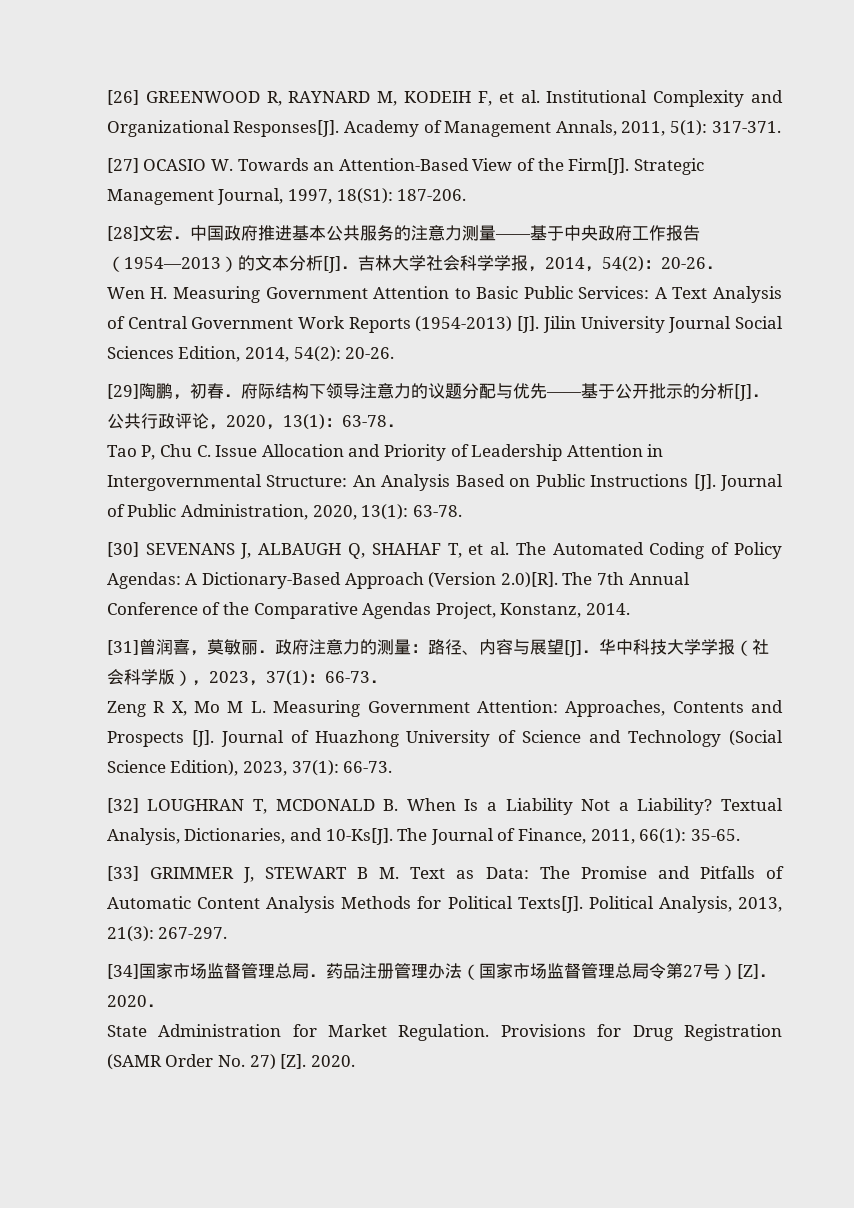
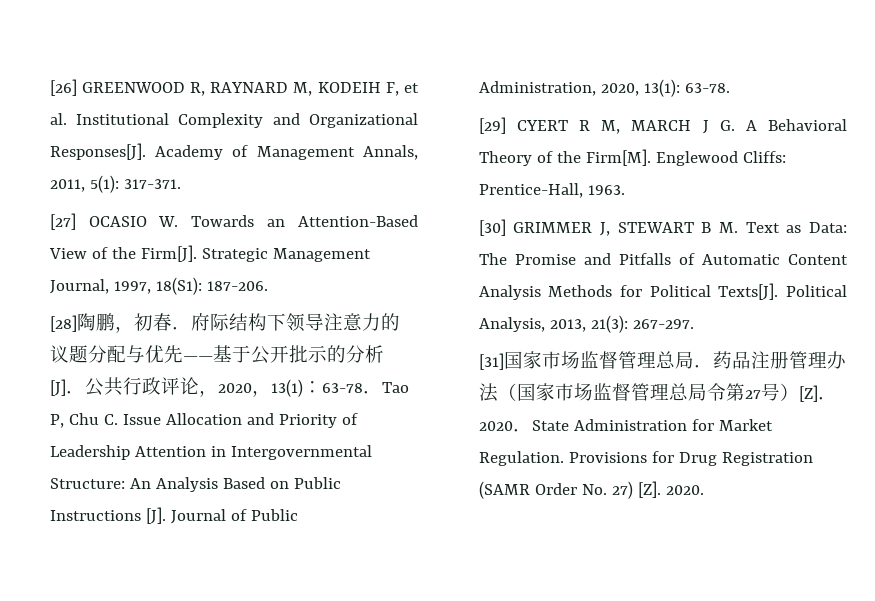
- [28]文宏．中国政府推进基本公共服务的注意力测量——基于中央政府工作报告（1954—2013）的文本分析[J]．吉林大学社会科学学报，2014，54(2)：20-26．
- Wen H. Measuring Government Attention to Basic Public Services: A Text Analysis of Central Government Work Reports (1954-2013) [J]. Jilin University Journal Social Sciences Edition, 2014, 54(2): 20-26.
- [29]陶鹏，初春．府际结构下领导注意力的议题分配与优先——基于公开批示的分析[J]．公共行政评论，2020，13(1)：63-78．
- Tao P, Chu C. Issue Allocation and Priority of Leadership Attention in Intergovernmental Structure: An Analysis Based on Public Instructions [J]. Journal of Public Administration, 2020, 13(1): 63-78.
+ [28]陶鹏，初春．府际结构下领导注意力的议题分配与优先——基于公开批示的分析[J]．公共行政评论，2020，13(1)：63-78．Tao P, Chu C. Issue Allocation and Priority of Leadership Attention in Intergovernmental Structure: An Analysis Based on Public Instructions [J]. Journal of Public Administration, 2020, 13(1): 63-78.
- [30] SEVENANS J, ALBAUGH Q, SHAHAF T, et al. The Automated Coding of Policy Agendas: A Dictionary-Based Approach (Version 2.0)[R]. The 7th Annual Conference of the Comparative Agendas Project, Konstanz, 2014.
- [31]曾润喜，莫敏丽．政府注意力的测量：路径、内容与展望[J]．华中科技大学学报（社会科学版），2023，37(1)：66-73．
- Zeng R X, Mo M L. Measuring Government Attention: Approaches, Contents and Prospects [J]. Journal of Huazhong University of Science and Technology (Social Science Edition), 2023, 37(1): 66-73.
- [32] LOUGHRAN T, MCDONALD B. When Is a Liability Not a Liability? Textual Analysis, Dictionaries, and 10-Ks[J]. The Journal of Finance, 2011, 66(1): 35-65.
- [33] GRIMMER J, STEWART B M. Text as Data: The Promise and Pitfalls of Automatic Content Analysis Methods for Political Texts[J].
+ [29] CYERT R M, MARCH J G. A Behavioral Theory of the Firm[M]. Englewood Cliffs: Prentice-Hall, 1963.
+ [30] GRIMMER J, STEWART B M. Text as Data: The Promise and Pitfalls of Automatic Content Analysis Methods for Political Texts[J].
- [34]国家市场监督管理总局．药品注册管理办法（国家市场监督管理总局令第27号）[Z]．2020．
- State Administration for Market Regulation.
+ [31]国家市场监督管理总局．药品注册管理办法（国家市场监督管理总局令第27号）[Z]．2020．State Administration for Market Regulation.

